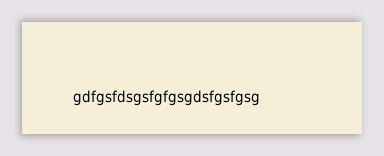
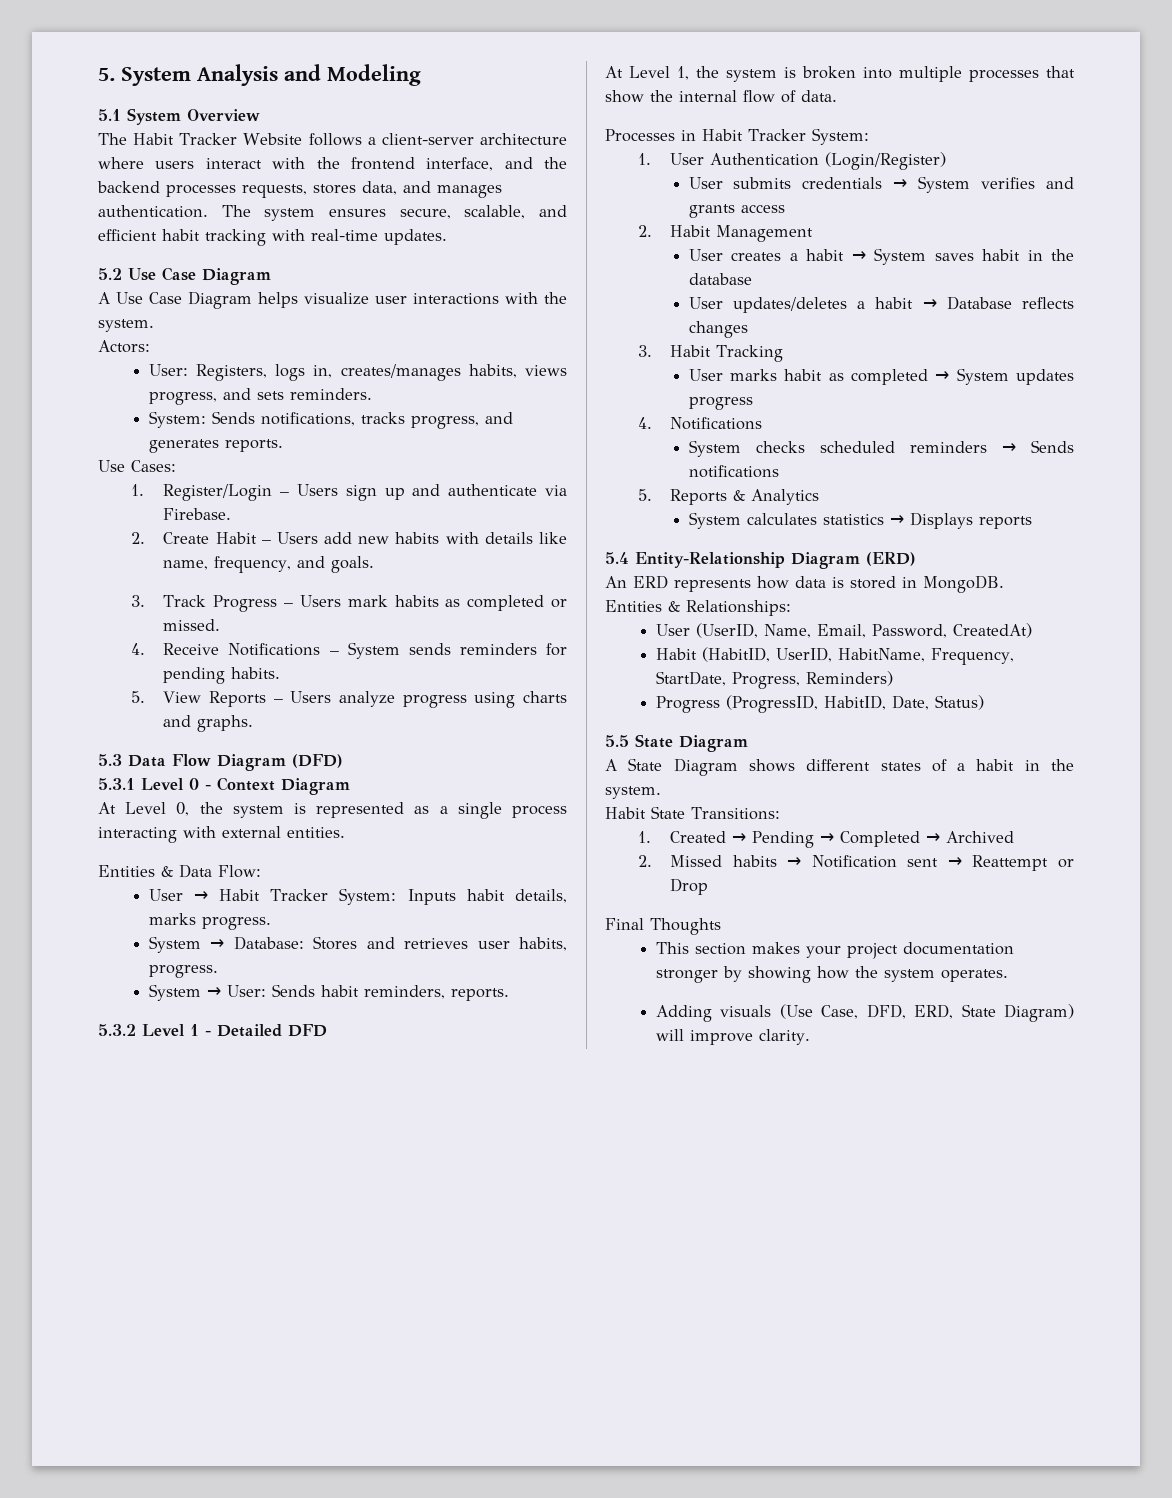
- gdfgsfdsgsfgfgsgdsfgsfgsg
+ 5. System Analysis and Modeling
+ 5.1 System Overview
+ The Habit Tracker Website follows a client-server architecture where users interact with the frontend interface, and the backend processes requests, stores data, and manages authentication. The system ensures secure, scalable, and efficient habit tracking with real-time updates.
+ 5.2 Use Case Diagram
+ A Use Case Diagram helps visualize user interactions with the system.
+ Actors:
+ User: Registers, logs in, creates/manages habits, views progress, and sets reminders.
+ System: Sends notifications, tracks progress, and generates reports.
+ Use Cases:
+ 1. Register/Login – Users sign up and authenticate via Firebase.
+ 2. Create Habit – Users add new habits with details like name, frequency, and goals.
+ 3. Track Progress – Users mark habits as completed or missed.
+ 4. Receive Notifications – System sends reminders for pending habits.
+ 5. View Reports – Users analyze progress using charts and graphs.
+ 5.3 Data Flow Diagram (DFD)
+ 5.3.1 Level 0 - Context Diagram
+ At Level 0, the system is represented as a single process interacting with external entities.
+ Entities & Data Flow:
+ User → Habit Tracker System: Inputs habit details, marks progress.
+ System → Database: Stores and retrieves user habits, progress.
+ System → User: Sends habit reminders, reports.
+ 5.3.2 Level 1 - Detailed DFD
+ At Level 1, the system is broken into multiple processes that show the internal flow of data.
+ Processes in Habit Tracker System:
+ 1. User Authentication (Login/Register)
+ User submits credentials → System verifies and grants access
+ 2. Habit Management
+ User creates a habit → System saves habit in the database
+ User updates/deletes a habit → Database reflects changes
+ 3. Habit Tracking
+ User marks habit as completed → System updates progress
+ 4. Notifications
+ System checks scheduled reminders → Sends notifications
+ 5. Reports & Analytics
+ System calculates statistics → Displays reports
+ 5.4 Entity-Relationship Diagram (ERD)
+ An ERD represents how data is stored in MongoDB.
+ Entities & Relationships:
+ User (UserID, Name, Email, Password, CreatedAt)
+ Habit (HabitID, UserID, HabitName, Frequency, StartDate, Progress, Reminders)
+ Progress (ProgressID, HabitID, Date, Status)
+ 5.5 State Diagram
+ A State Diagram shows different states of a habit in the system.
+ Habit State Transitions:
+ 1. Created → Pending → Completed → Archived
+ 2. Missed habits → Notification sent → Reattempt or Drop
+ Final Thoughts
+ This section makes your project documentation stronger by showing how the system operates.
+ Adding visuals (Use Case, DFD, ERD, State Diagram) will improve clarity.

